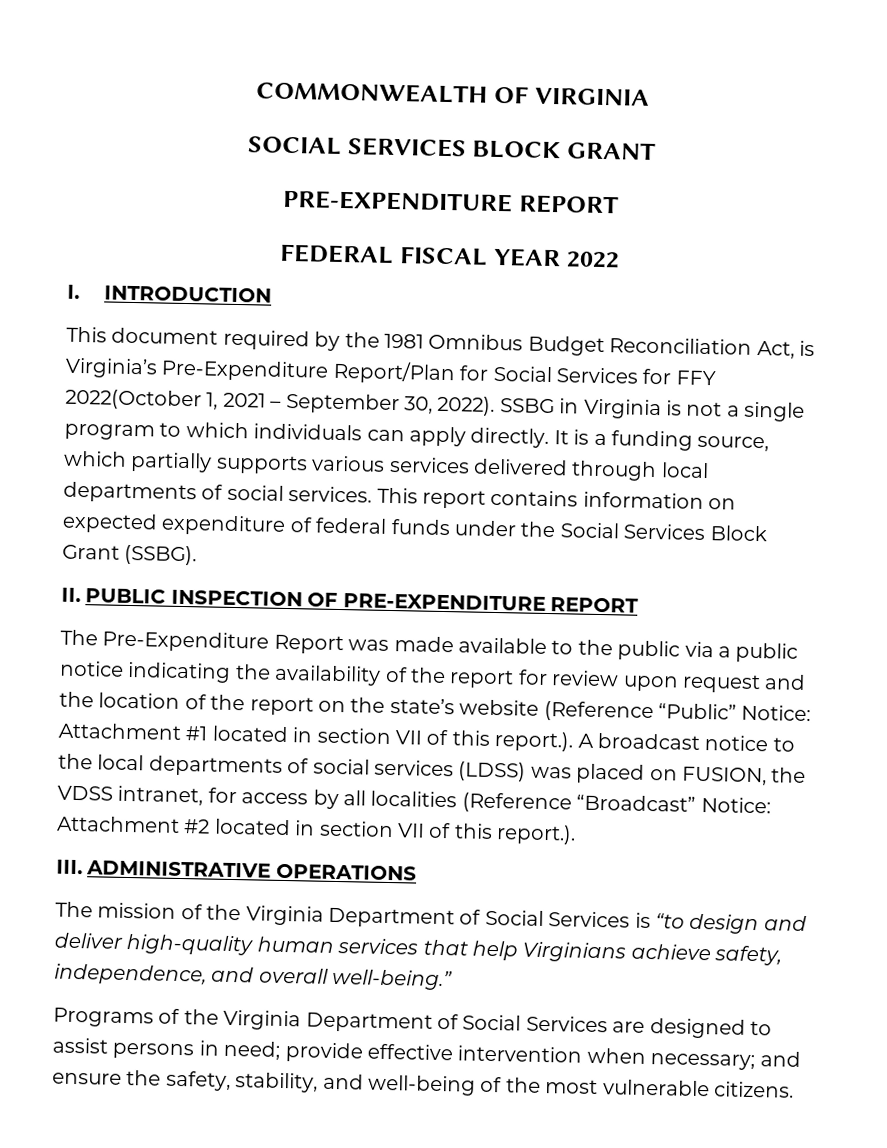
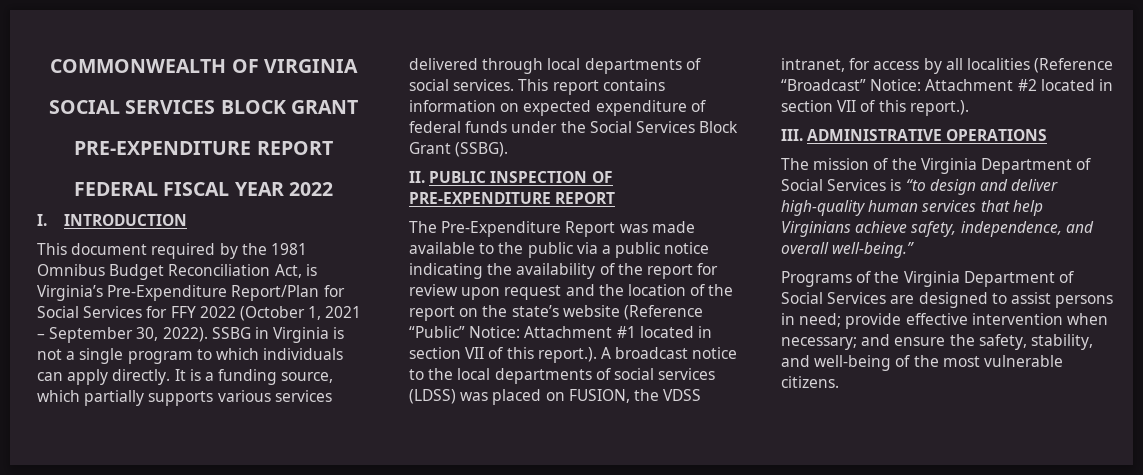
- This document required by the 1981 Omnibus Budget Reconciliation Act, is Virginia’s Pre-Expenditure Report/Plan for Social Services for FFY 2022(October 1, 2021 – September 30, 2022).
+ This document required by the 1981 Omnibus Budget Reconciliation Act, is Virginia’s Pre-Expenditure Report/Plan for Social Services for FFY 2022 (October 1, 2021 – September 30, 2022).

